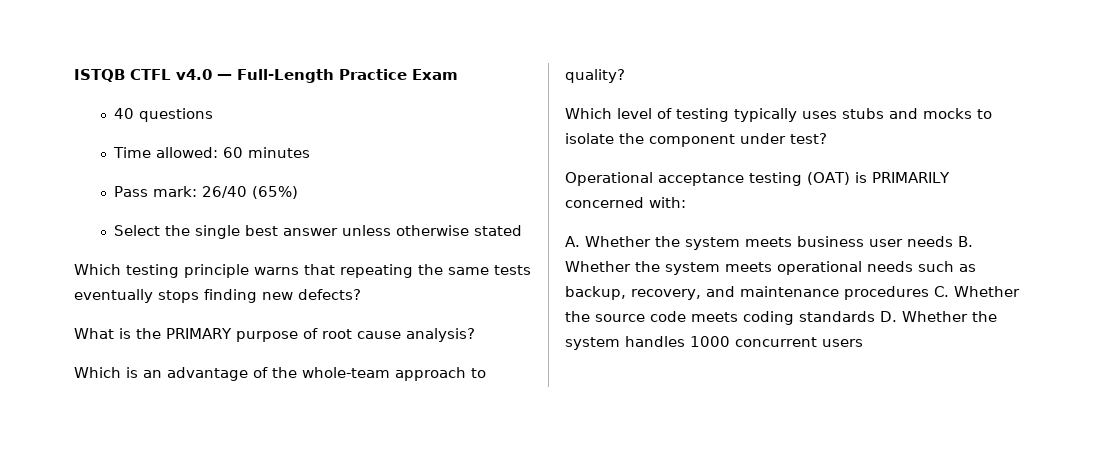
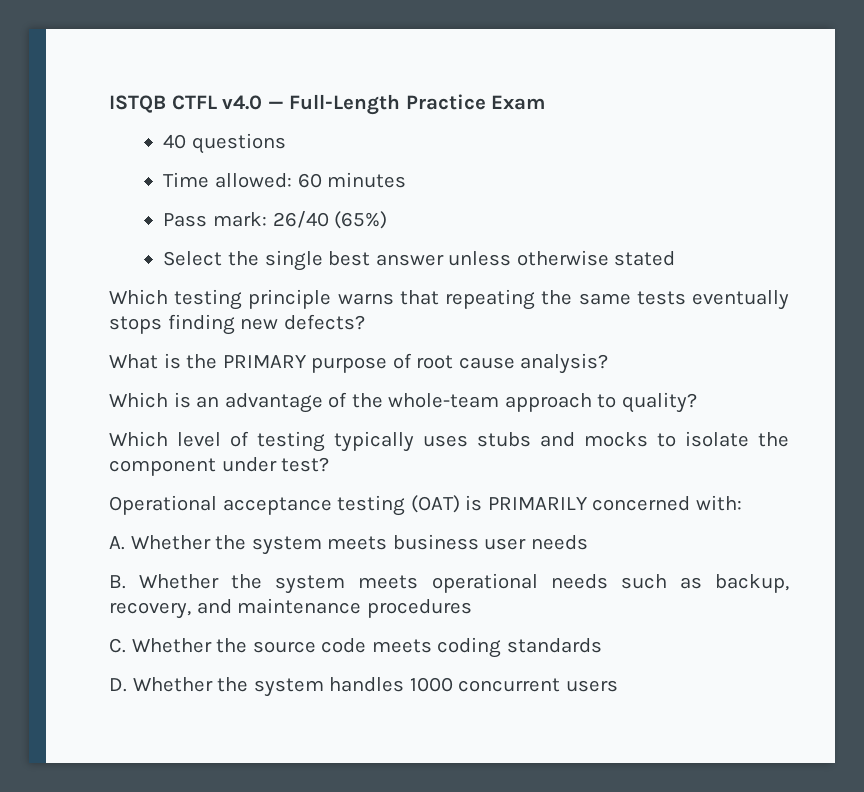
- A. Whether the system meets business user needs B. Whether the system meets operational needs such as backup, recovery, and maintenance procedures C. Whether the source code meets coding standards D. Whether the system handles 1000 concurrent users
+ A. Whether the system meets business user needs
+ B. Whether the system meets operational needs such as backup, recovery, and maintenance procedures
+ C. Whether the source code meets coding standards
+ D. Whether the system handles 1000 concurrent users

